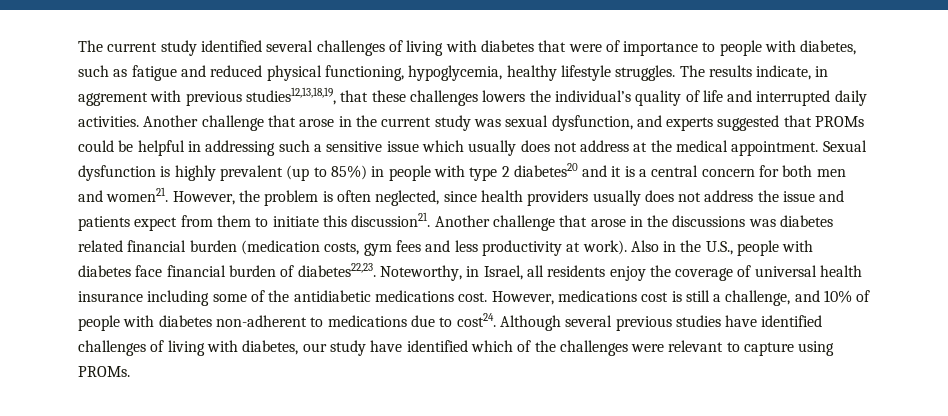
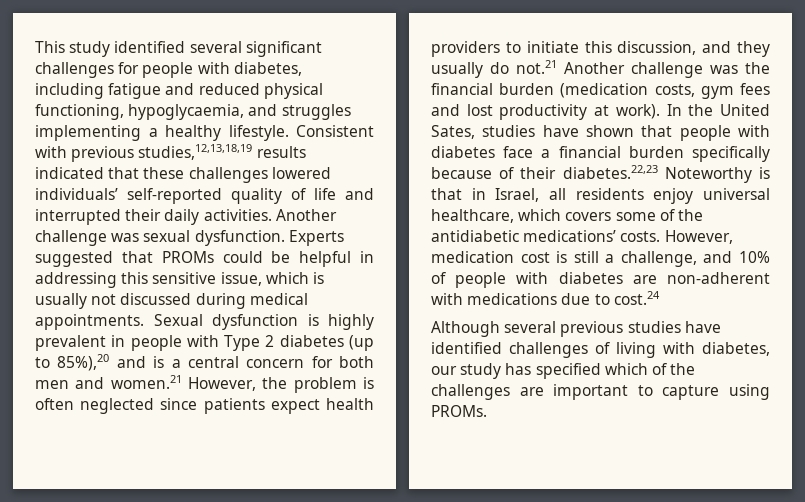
- The current study identified several challenges of living with diabetes that were of importance to people with diabetes, such as fatigue and reduced physical functioning, hypoglycemia, healthy lifestyle struggles. The results indicate, in aggrement with previous studies12,13,18,19, that these challenges lowers the individual’s quality of life and interrupted daily activities.
+ This study identified several significant challenges for people with diabetes, including fatigue and reduced physical functioning, hypoglycaemia, and struggles implementing a healthy lifestyle. Consistent with previous studies,12,13,18,19 results indicated that these challenges lowered individuals’ self-reported quality of life and interrupted their daily activities.
- Another challenge that arose in the current study was sexual dysfunction, and experts suggested that PROMs could be helpful in addressing such a sensitive issue which usually does not address at the medical appointment.
+ Another challenge was sexual dysfunction. Experts suggested that PROMs could be helpful in addressing this sensitive issue, which is usually not discussed during medical appointments.
- Sexual dysfunction is highly prevalent (up to 85%) in people with type 2 diabetes20 and it is a central concern for both men and women21. However, the problem is often neglected, since health providers usually does not address the issue and patients expect from them to initiate this discussion21. Another challenge that arose in the discussions was diabetes related financial burden (medication costs, gym fees and less productivity at work).
+ Sexual dysfunction is highly prevalent in people with Type 2 diabetes (up to 85%),20 and is a central concern for both men and women.21 However, the problem is often neglected since patients expect health providers to initiate this discussion, and they usually do not.21 Another challenge was the financial burden (medication costs, gym fees and lost productivity at work).
- Also in the U.S., people with diabetes face financial burden of diabetes22,23. Noteworthy, in Israel, all residents enjoy the coverage of universal health insurance including some of the antidiabetic medications cost. However, medications cost is still a challenge, and 10% of people with diabetes non-adherent to medications due to cost24. Although several previous studies have identified challenges of living with diabetes, our study have identified which of the challenges were relevant to capture using PROMs.
+ In the United Sates, studies have shown that people with diabetes face a financial burden specifically because of their diabetes.22,23 Noteworthy is that in Israel, all residents enjoy universal healthcare, which covers some of the antidiabetic medications’ costs. However, medication cost is still a challenge, and 10% of people with diabetes are non-adherent with medications due to cost.24
+ Although several previous studies have identified challenges of living with diabetes, our study has specified which of the challenges are important to capture using PROMs.

